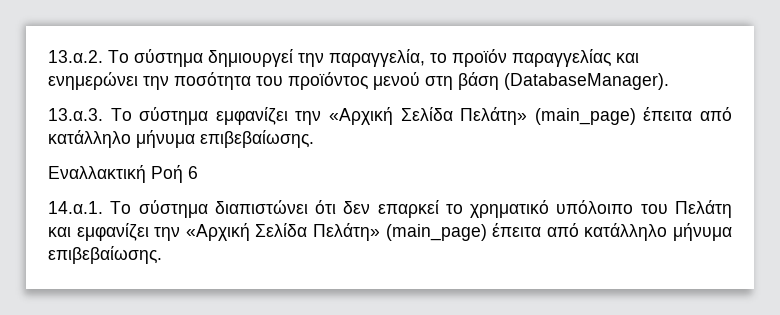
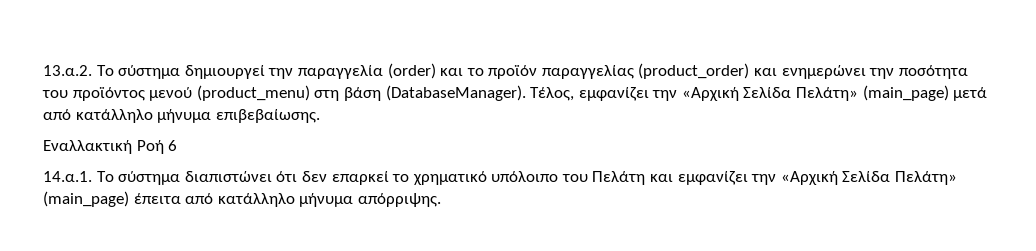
- 13.α.2. Το σύστημα δημιουργεί την παραγγελία, το προϊόν παραγγελίας και ενημερώνει την ποσότητα του προϊόντος μενού στη βάση (DatabaseManager).
- 13.α.3. Το σύστημα εμφανίζει την «Αρχική Σελίδα Πελάτη» (main_page) έπειτα από κατάλληλο μήνυμα επιβεβαίωσης.
+ 13.α.2. Το σύστημα δημιουργεί την παραγγελία (order) και το προϊόν παραγγελίας (product_order) και ενημερώνει την ποσότητα του προϊόντος μενού (product_menu) στη βάση (DatabaseManager). Τέλος, εμφανίζει την «Αρχική Σελίδα Πελάτη» (main_page) μετά από κατάλληλο μήνυμα επιβεβαίωσης.
- 14.α.1. Το σύστημα διαπιστώνει ότι δεν επαρκεί το χρηματικό υπόλοιπο του Πελάτη και εμφανίζει την «Αρχική Σελίδα Πελάτη» (main_page) έπειτα από κατάλληλο μήνυμα επιβεβαίωσης.
+ 14.α.1. Το σύστημα διαπιστώνει ότι δεν επαρκεί το χρηματικό υπόλοιπο του Πελάτη και εμφανίζει την «Αρχική Σελίδα Πελάτη» (main_page) έπειτα από κατάλληλο μήνυμα απόρριψης.

